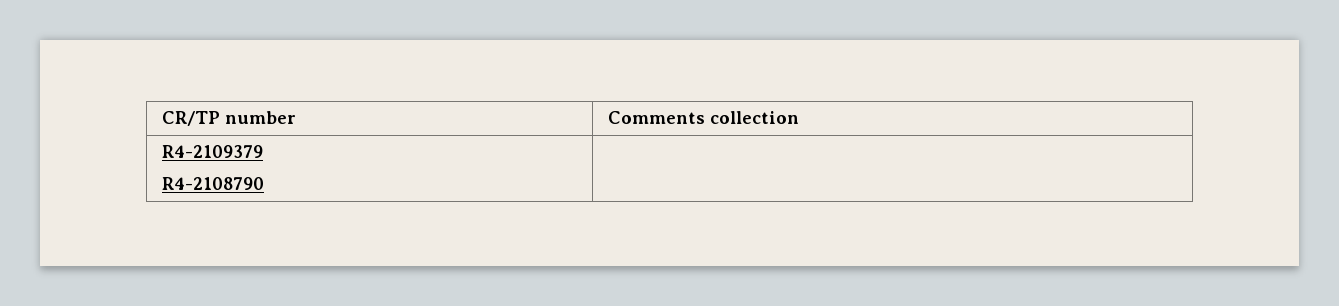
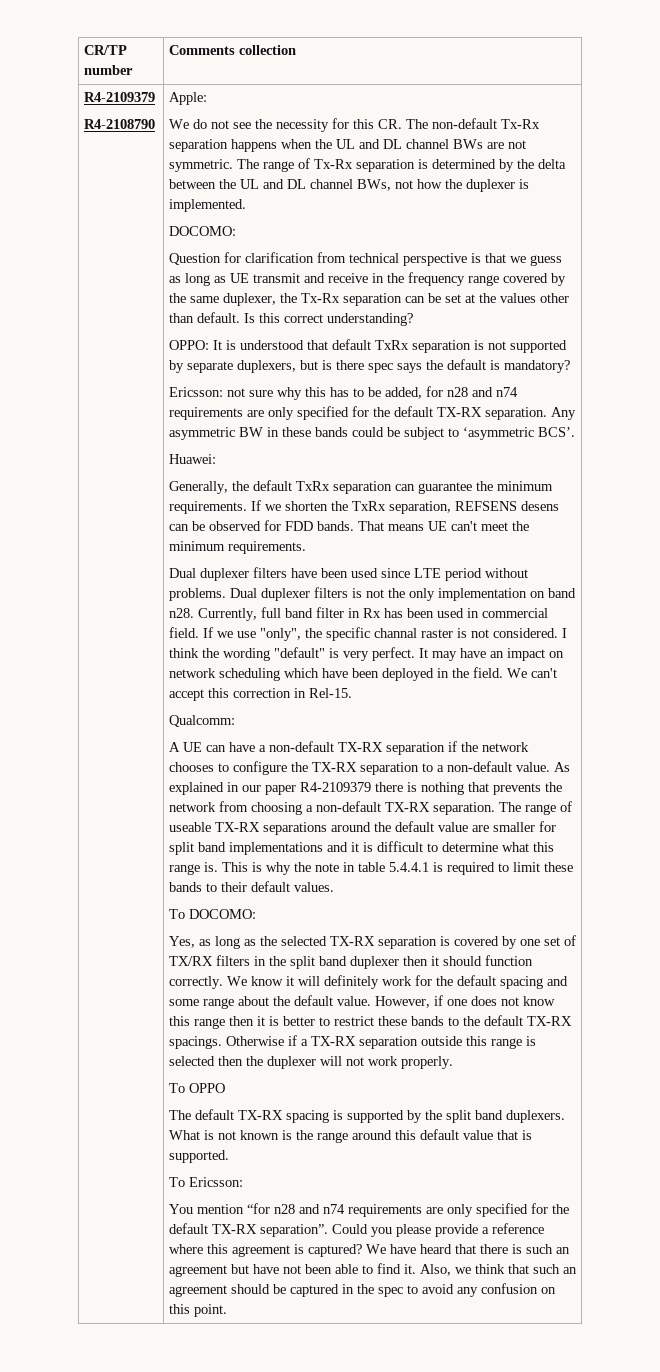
+ Apple:
+ We do not see the necessity for this CR. The non-default Tx-Rx separation happens when the UL and DL channel BWs are not symmetric. The range of Tx-Rx separation is determined by the delta between the UL and DL channel BWs, not how the duplexer is implemented.
+ DOCOMO:
+ Question for clarification from technical perspective is that we guess as long as UE transmit and receive in the frequency range covered by the same duplexer, the Tx-Rx separation can be set at the values other than default. Is this correct understanding?
+ OPPO: It is understood that default TxRx separation is not supported by separate duplexers, but is there spec says the default is mandatory?
+ Ericsson: not sure why this has to be added, for n28 and n74 requirements are only specified for the default TX-RX separation. Any asymmetric BW in these bands could be subject to ‘asymmetric BCS’.
+ Huawei:
+ Generally, the default TxRx separation can guarantee the minimum requirements. If we shorten the TxRx separation, REFSENS desens can be observed for FDD bands. That means UE can't meet the minimum requirements.
+ Dual duplexer filters have been used since LTE period without problems. Dual duplexer filters is not the only implementation on band n28. Currently, full band filter in Rx has been used in commercial field. If we use "only", the specific channal raster is not considered. I think the wording "default" is very perfect. It may have an impact on network scheduling which have been deployed in the field. We can't accept this correction in Rel-15.
+ Qualcomm:
+ A UE can have a non-default TX-RX separation if the network chooses to configure the TX-RX separation to a non-default value. As explained in our paper R4-2109379 there is nothing that prevents the network from choosing a non-default TX-RX separation. The range of useable TX-RX separations around the default value are smaller for split band implementations and it is difficult to determine what this range is. This is why the note in table 5.4.4.1 is required to limit these bands to their default values.
+ To DOCOMO:
+ Yes, as long as the selected TX-RX separation is covered by one set of TX/RX filters in the split band duplexer then it should function correctly. We know it will definitely work for the default spacing and some range about the default value. However, if one does not know this range then it is better to restrict these bands to the default TX-RX spacings. Otherwise if a TX-RX separation outside this range is selected then the duplexer will not work properly.
+ To OPPO
+ The default TX-RX spacing is supported by the split band duplexers. What is not known is the range around this default value that is supported.
+ To Ericsson:
+ You mention “for n28 and n74 requirements are only specified for the default TX-RX separation”. Could you please provide a reference where this agreement is captured? We have heard that there is such an agreement but have not been able to find it. Also, we think that such an agreement should be captured in the spec to avoid any confusion on this point.

